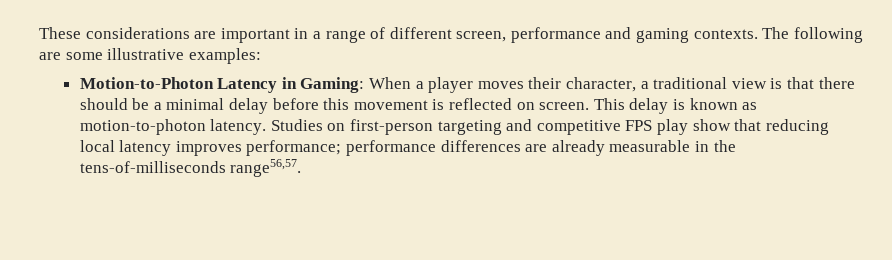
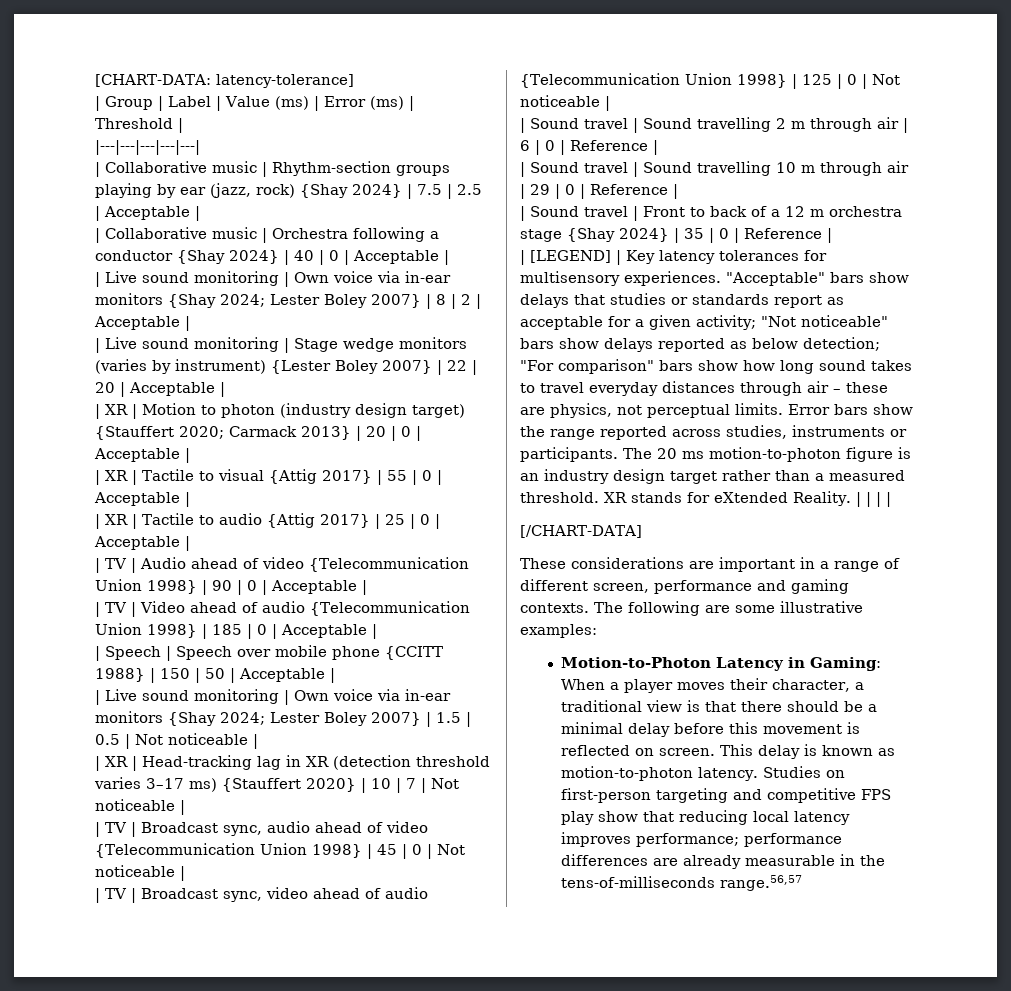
+ [CHART-DATA: latency-tolerance]
+ | Group | Label | Value (ms) | Error (ms) | Threshold |
+ |---|---|---|---|---|
+ | Collaborative music | Rhythm-section groups playing by ear (jazz, rock) {Shay 2024} | 7.5 | 2.5 | Acceptable |
+ | Collaborative music | Orchestra following a conductor {Shay 2024} | 40 | 0 | Acceptable |
+ | Live sound monitoring | Own voice via in-ear monitors {Shay 2024; Lester Boley 2007} | 8 | 2 | Acceptable |
+ | Live sound monitoring | Stage wedge monitors (varies by instrument) {Lester Boley 2007} | 22 | 20 | Acceptable |
+ | XR | Motion to photon (industry design target) {Stauffert 2020; Carmack 2013} | 20 | 0 | Acceptable |
+ | XR | Tactile to visual {Attig 2017} | 55 | 0 | Acceptable |
+ | XR | Tactile to audio {Attig 2017} | 25 | 0 | Acceptable |
+ | TV | Audio ahead of video {Telecommunication Union 1998} | 90 | 0 | Acceptable |
+ | TV | Video ahead of audio {Telecommunication Union 1998} | 185 | 0 | Acceptable |
+ | Speech | Speech over mobile phone {CCITT 1988} | 150 | 50 | Acceptable |
+ | Live sound monitoring | Own voice via in-ear monitors {Shay 2024; Lester Boley 2007} | 1.5 | 0.5 | Not noticeable |
+ | XR | Head-tracking lag in XR (detection threshold varies 3–17 ms) {Stauffert 2020} | 10 | 7 | Not noticeable |
+ | TV | Broadcast sync, audio ahead of video {Telecommunication Union 1998} | 45 | 0 | Not noticeable |
+ | TV | Broadcast sync, video ahead of audio {Telecommunication Union 1998} | 125 | 0 | Not noticeable |
+ | Sound travel | Sound travelling 2 m through air | 6 | 0 | Reference |
+ | Sound travel | Sound travelling 10 m through air | 29 | 0 | Reference |
+ | Sound travel | Front to back of a 12 m orchestra stage {Shay 2024} | 35 | 0 | Reference |
+ | [LEGEND] | Key latency tolerances for multisensory experiences. "Acceptable" bars show delays that studies or standards report as acceptable for a given activity; "Not noticeable" bars show delays reported as below detection; "For comparison" bars show how long sound takes to travel everyday distances through air – these are physics, not perceptual limits. Error bars show the range reported across studies, instruments or participants. The 20 ms motion-to-photon figure is an industry design target rather than a measured threshold. XR stands for eXtended Reality. | | | |
+ [/CHART-DATA]
- Studies on first-person targeting and competitive FPS play show that reducing local latency improves performance; performance differences are already measurable in the tens-of-milliseconds range56,57.
+ Studies on first-person targeting and competitive FPS play show that reducing local latency improves performance; performance differences are already measurable in the tens-of-milliseconds range.56,57

